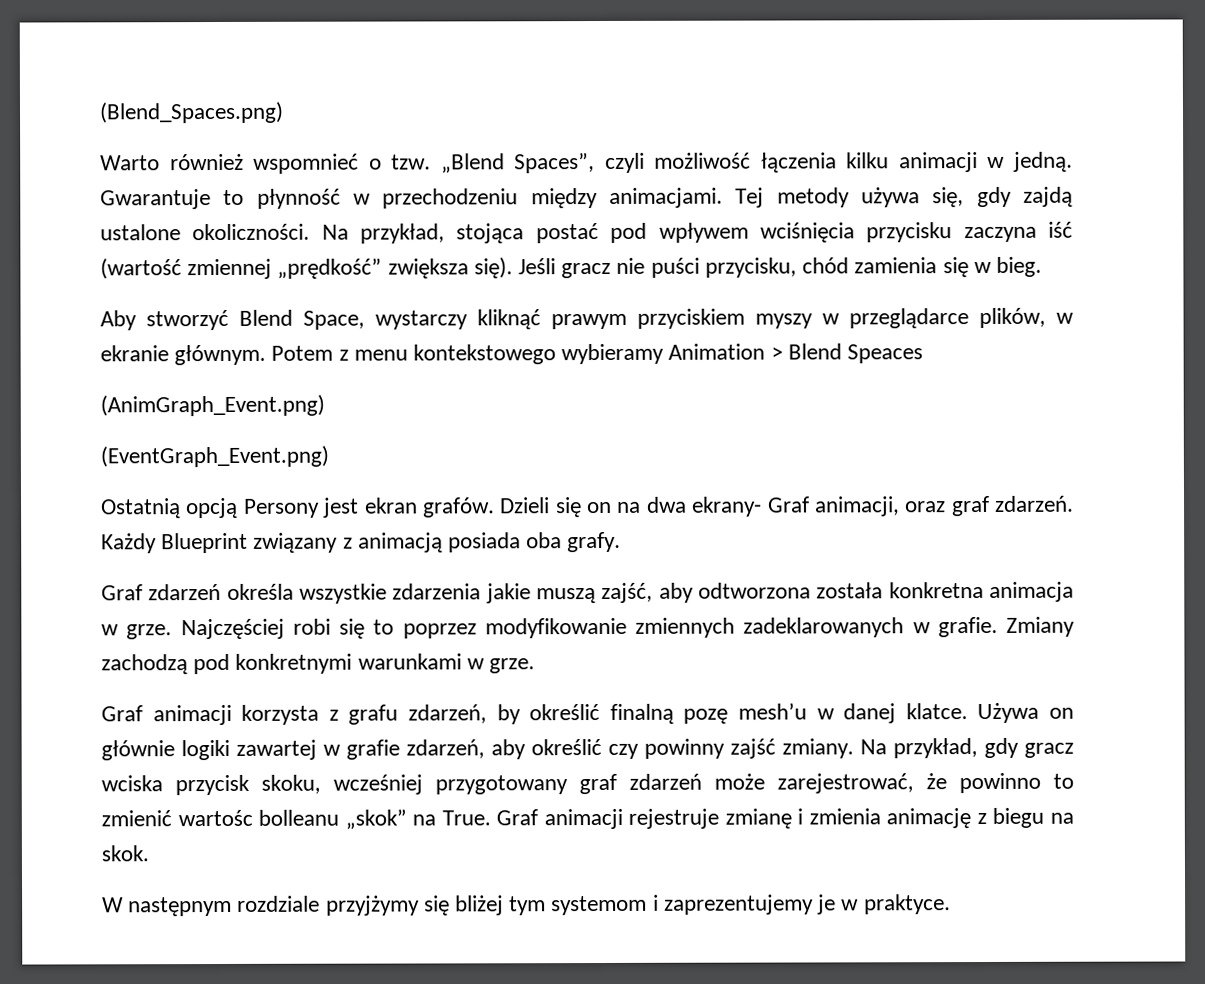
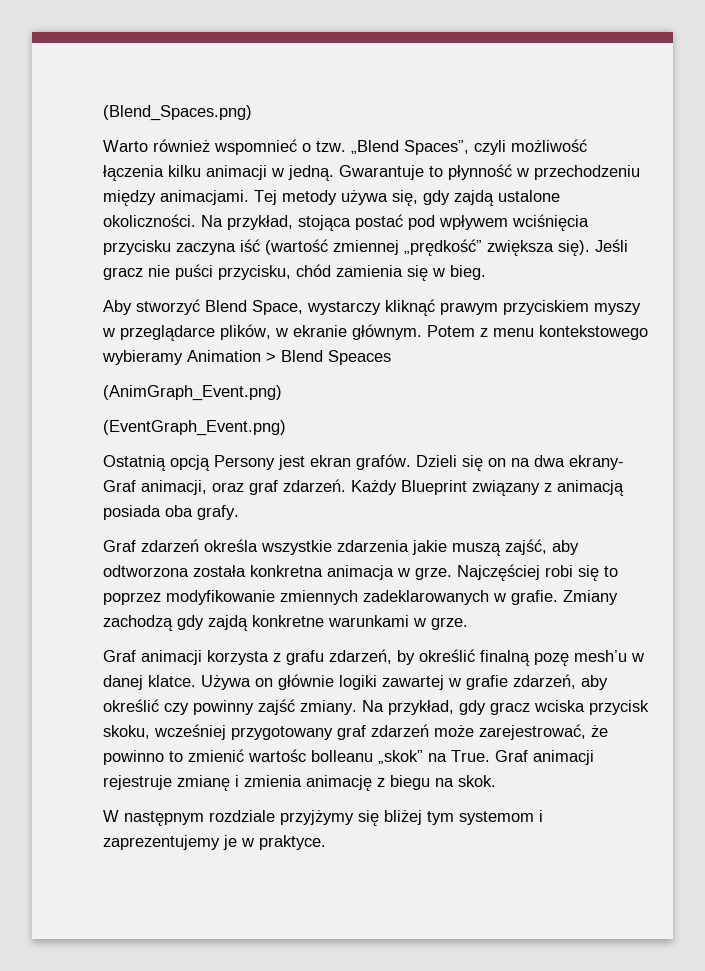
- Zmiany zachodzą pod konkretnymi warunkami w grze.
+ Zmiany zachodzą gdy zajdą konkretne warunkami w grze.

